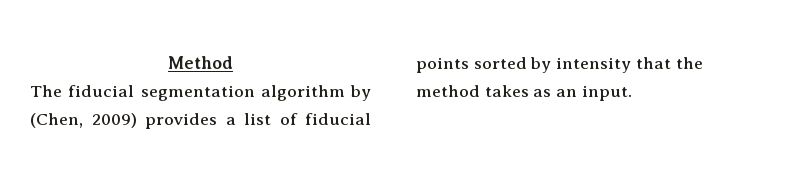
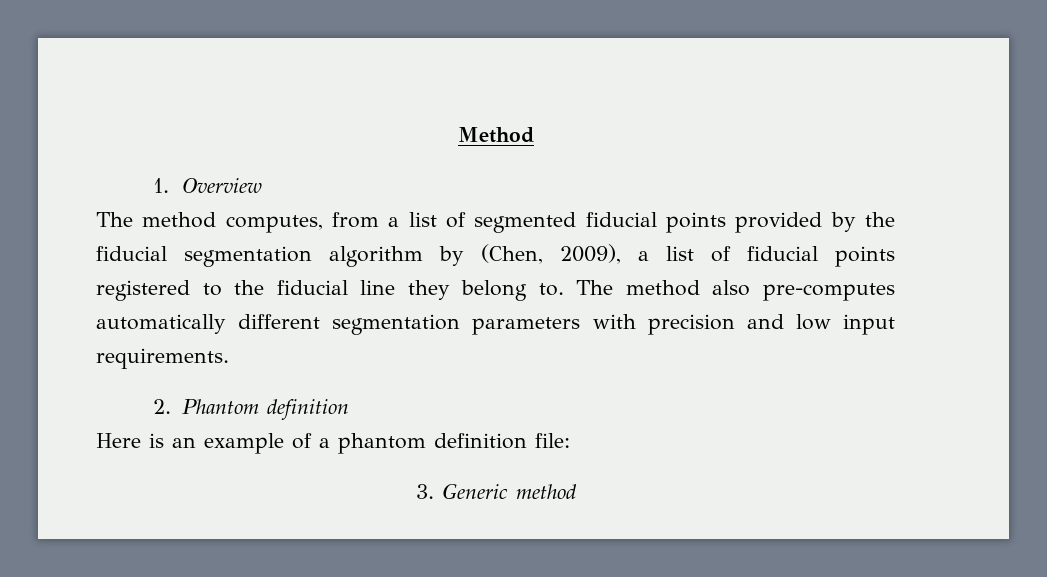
- The fiducial segmentation algorithm by (Chen, 2009) provides a list of fiducial points sorted by intensity that the method takes as an input.
+ 1. Overview
+ The method computes, from a list of segmented fiducial points provided by the fiducial segmentation algorithm by (Chen, 2009), a list of fiducial points registered to the fiducial line they belong to. The method also pre-computes automatically different segmentation parameters with precision and low input requirements.
+ 2. Phantom definition
+ Here is an example of a phantom definition file:
+ 3. Generic method

